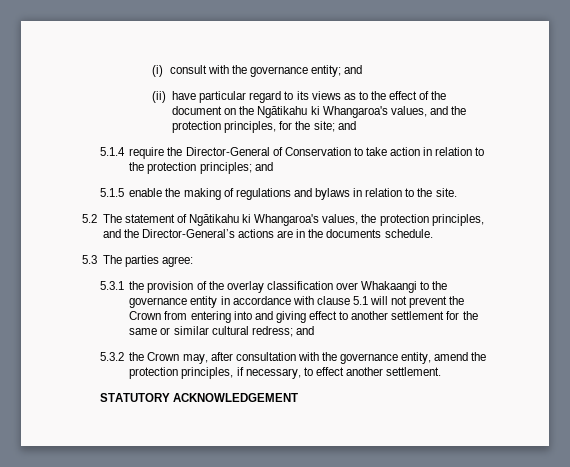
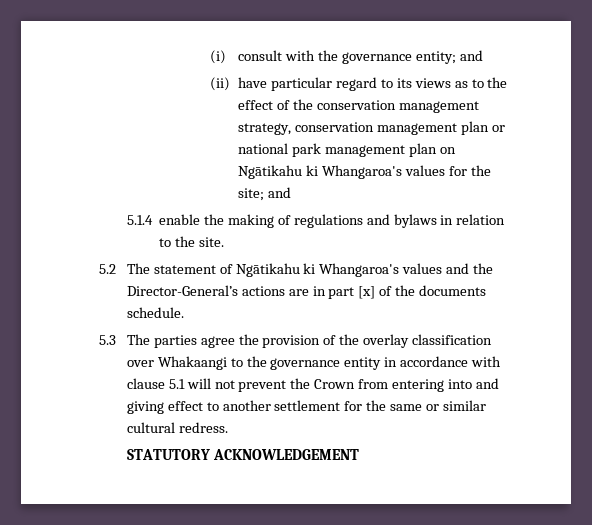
- (ii) have particular regard to its views as to the effect of the document on the Ngātikahu ki Whangaroa's values, and the protection principles, for the site; and
- 5.1.4 require the Director-General of Conservation to take action in relation to the protection principles; and
- 5.1.5 enable the making of regulations and bylaws in relation to the site.
+ (ii) have particular regard to its views as to the effect of the conservation management strategy, conservation management plan or national park management plan on Ngātikahu ki Whangaroa's values for the site; and
+ 5.1.4 enable the making of regulations and bylaws in relation to the site.
- 5.2 The statement of Ngātikahu ki Whangaroa's values, the protection principles, and the Director-General’s actions are in the documents schedule.
+ 5.2 The statement of Ngātikahu ki Whangaroa's values and the Director-General’s actions are in part [x] of the documents schedule.
- 5.3 The parties agree:
- 5.3.1 the provision of the overlay classification over Whakaangi to the governance entity in accordance with clause 5.1 will not prevent the Crown from entering into and giving effect to another settlement for the same or similar cultural redress; and
- 5.3.2 the Crown may, after consultation with the governance entity, amend the protection principles, if necessary, to effect another settlement.
+ 5.3 The parties agree the provision of the overlay classification over Whakaangi to the governance entity in accordance with clause 5.1 will not prevent the Crown from entering into and giving effect to another settlement for the same or similar cultural redress.

